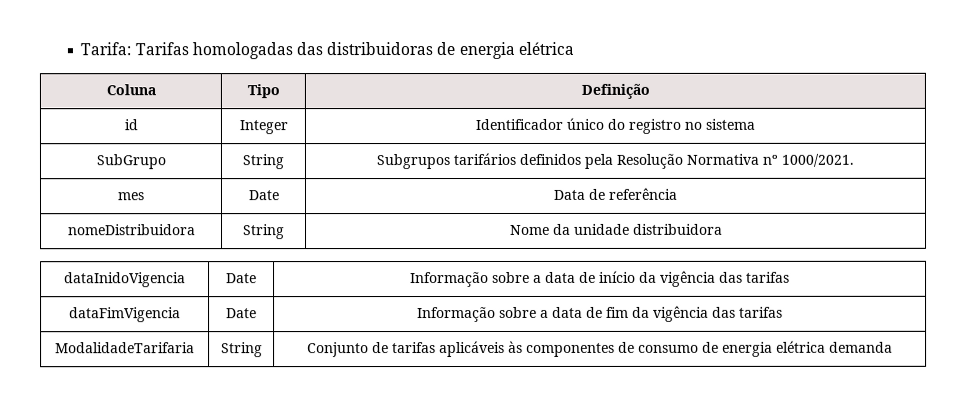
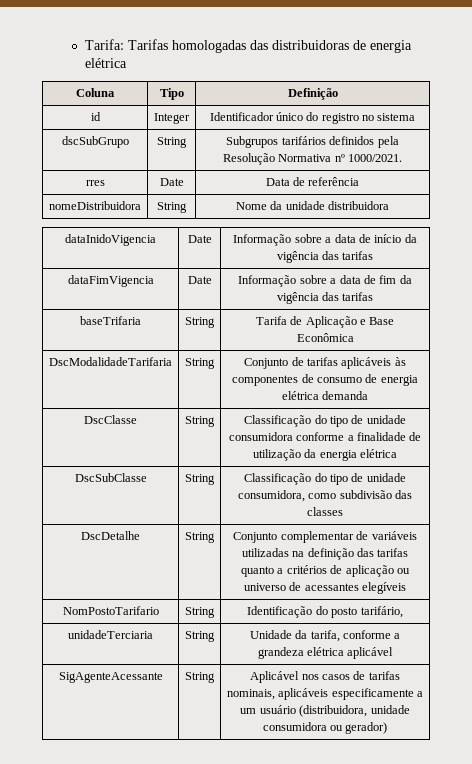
- SubGrupo | String | Subgrupos tarifários definidos pela Resolução Normativa nº 1000/2021.
+ dscSubGrupo | String | Subgrupos tarifários definidos pela Resolução Normativa nº 1000/2021.
- mes | Date | Data de referência
+ rres | Date | Data de referência
- ModalidadeTarifaria | String | Conjunto de tarifas aplicáveis às componentes de consumo de energia elétrica demanda
+ baseTrifaria | String | Tarifa de Aplicação e Base Econômica
+ DscModalidadeTarifaria | String | Conjunto de tarifas aplicáveis às componentes de consumo de energia elétrica demanda
+ DscClasse | String | Classificação do tipo de unidade consumidora conforme a finalidade de utilização da energia elétrica
+ DscSubClasse | String | Classificação do tipo de unidade consumidora, como subdivisão das classes
+ DscDetalhe | String | Conjunto complementar de variáveis utilizadas na definição das tarifas quanto a critérios de aplicação ou universo de acessantes elegíveis
+ NomPostoTarifario | String | Identificação do posto tarifário,
+ unidadeTerciaria | String | Unidade da tarifa, conforme a grandeza elétrica aplicável
+ SigAgenteAcessante | String | Aplicável nos casos de tarifas nominais, aplicáveis especificamente a um usuário (distribuidora, unidade consumidora ou gerador)

